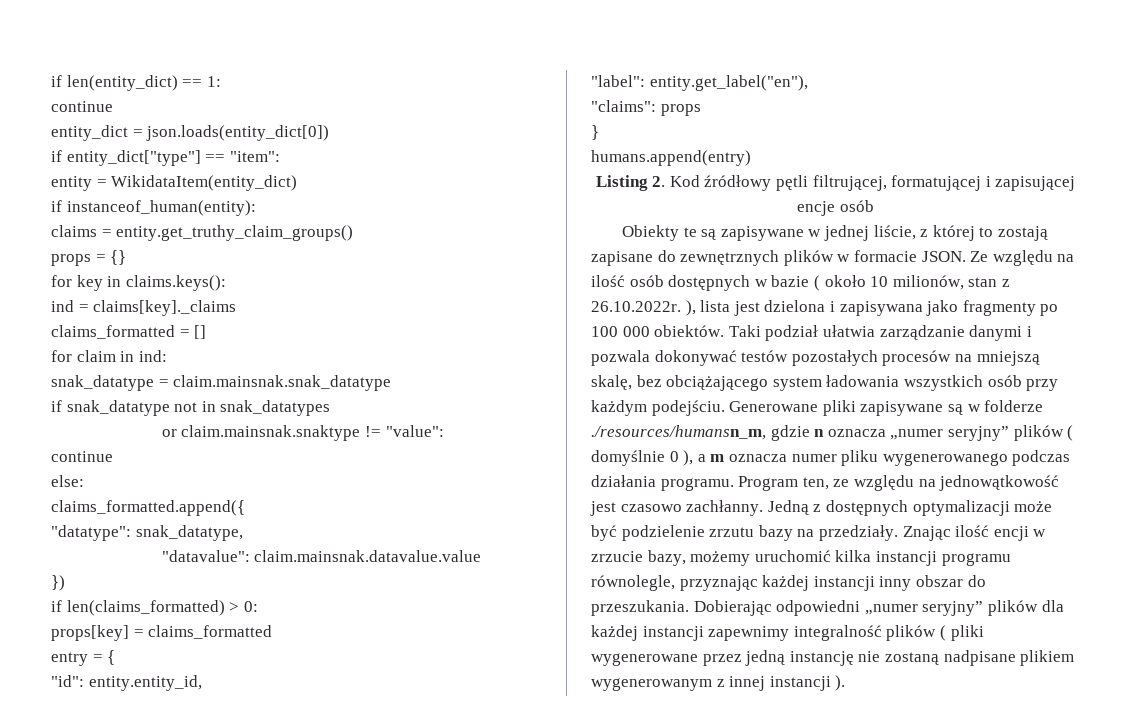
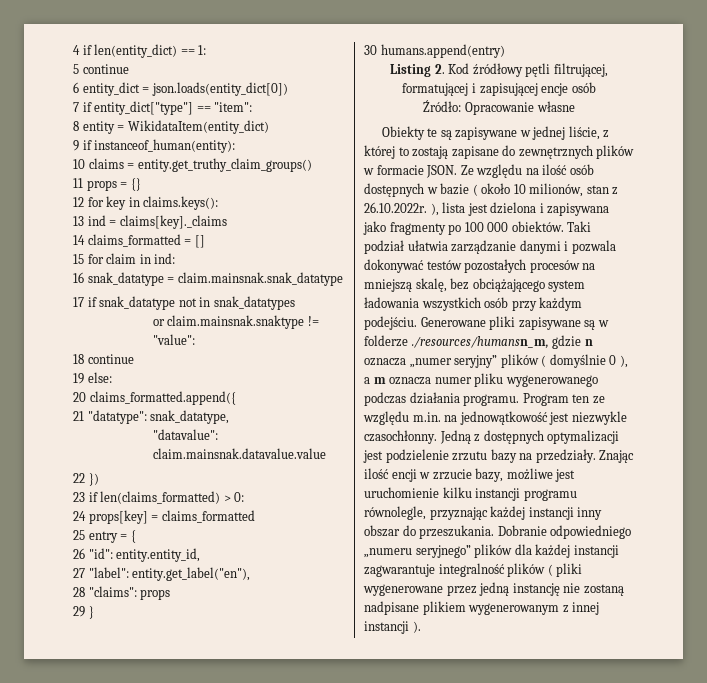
- if len(entity_dict) == 1:
- continue
- entity_dict = json.loads(entity_dict[0])
+ 4 if len(entity_dict) == 1:
+ 5 continue
+ 6 entity_dict = json.loads(entity_dict[0])
- if entity_dict["type"] == "item":
+ 7 if entity_dict["type"] == "item":
- entity = WikidataItem(entity_dict)
+ 8 entity = WikidataItem(entity_dict)
- if instanceof_human(entity):
+ 9 if instanceof_human(entity):
- claims = entity.get_truthy_claim_groups()
+ 10 claims = entity.get_truthy_claim_groups()
- props = {}
+ 11 props = {}
- for key in claims.keys():
+ 12 for key in claims.keys():
- ind = claims[key]._claims
+ 13 ind = claims[key]._claims
- claims_formatted = []
+ 14 claims_formatted = []
- for claim in ind:
+ 15 for claim in ind:
- snak_datatype = claim.mainsnak.snak_datatype
+ 16 snak_datatype = claim.mainsnak.snak_datatype
- if snak_datatype not in snak_datatypes
+ 17 if snak_datatype not in snak_datatypes
  or claim.mainsnak.snaktype != "value":
- continue
- else:
+ 18 continue
+ 19 else:
- claims_formatted.append({
+ 20 claims_formatted.append({
- "datatype": snak_datatype,
+ 21 "datatype": snak_datatype,
- })
+ 22 })
- if len(claims_formatted) > 0:
+ 23 if len(claims_formatted) > 0:
- props[key] = claims_formatted
+ 24 props[key] = claims_formatted
- entry = {
+ 25 entry = {
- "id": entity.entity_id,
+ 26 "id": entity.entity_id,
- "label": entity.get_label("en"),
+ 27 "label": entity.get_label("en"),
- "claims": props
+ 28 "claims": props
- }
+ 29 }
- humans.append(entry)
+ 30 humans.append(entry)
+ Źródło: Opracowanie własne
- Program ten, ze względu na jednowątkowość jest czasowo zachłanny.
+ Program ten ze względu m.in. na jednowątkowość jest niezwykle czasochłonny.
- Jedną z dostępnych optymalizacji może być podzielenie zrzutu bazy na przedziały.
+ Jedną z dostępnych optymalizacji jest podzielenie zrzutu bazy na przedziały.
- Znając ilość encji w zrzucie bazy, możemy uruchomić kilka instancji programu równolegle, przyznając każdej instancji inny obszar do przeszukania.
+ Znając ilość encji w zrzucie bazy, możliwe jest uruchomienie kilku instancji programu równolegle, przyznając każdej instancji inny obszar do przeszukania.
- Dobierając odpowiedni „numer seryjny” plików dla każdej instancji zapewnimy integralność plików ( pliki wygenerowane przez jedną instancję nie zostaną nadpisane plikiem wygenerowanym z innej instancji ).
+ Dobranie odpowiedniego „numeru seryjnego” plików dla każdej instancji zagwarantuje integralność plików ( pliki wygenerowane przez jedną instancję nie zostaną nadpisane plikiem wygenerowanym z innej instancji ).

